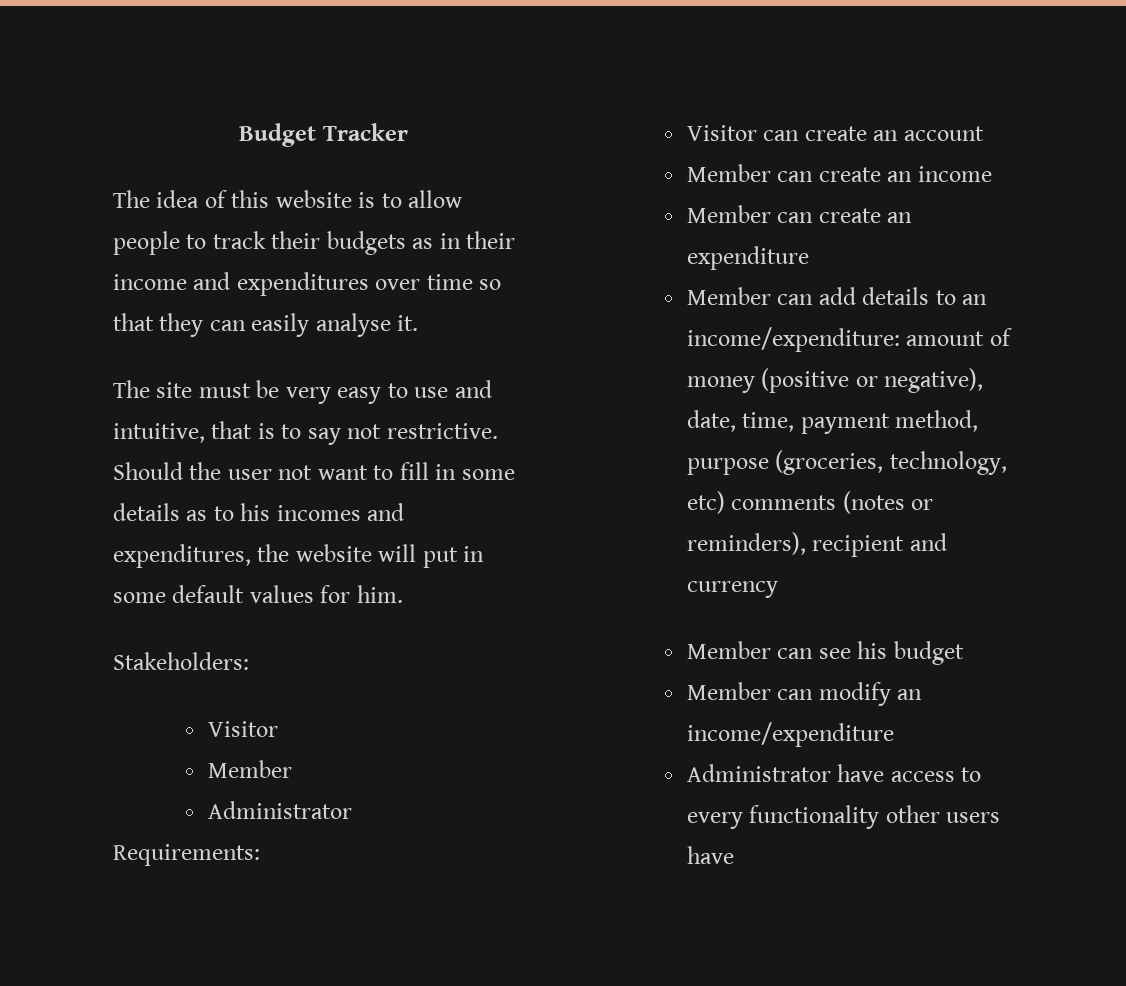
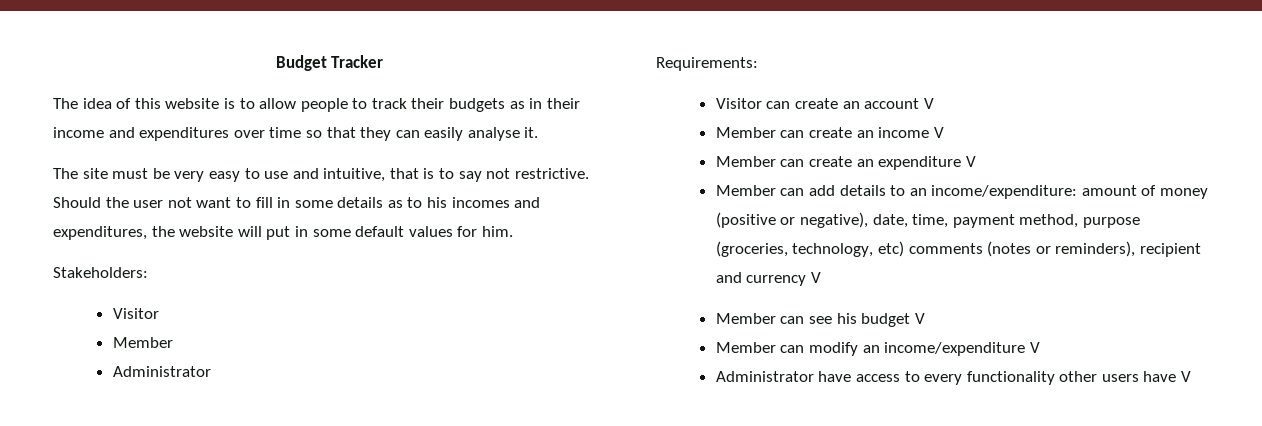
- Visitor can create an account
+ Visitor can create an account V
- Member can create an income
+ Member can create an income V
- Member can create an expenditure
+ Member can create an expenditure V
- Member can add details to an income/expenditure: amount of money (positive or negative), date, time, payment method, purpose (groceries, technology, etc) comments (notes or reminders), recipient and currency
+ Member can add details to an income/expenditure: amount of money (positive or negative), date, time, payment method, purpose (groceries, technology, etc) comments (notes or reminders), recipient and currency V
- Member can see his budget
+ Member can see his budget V
- Member can modify an income/expenditure
+ Member can modify an income/expenditure V
- Administrator have access to every functionality other users have
+ Administrator have access to every functionality other users have V

